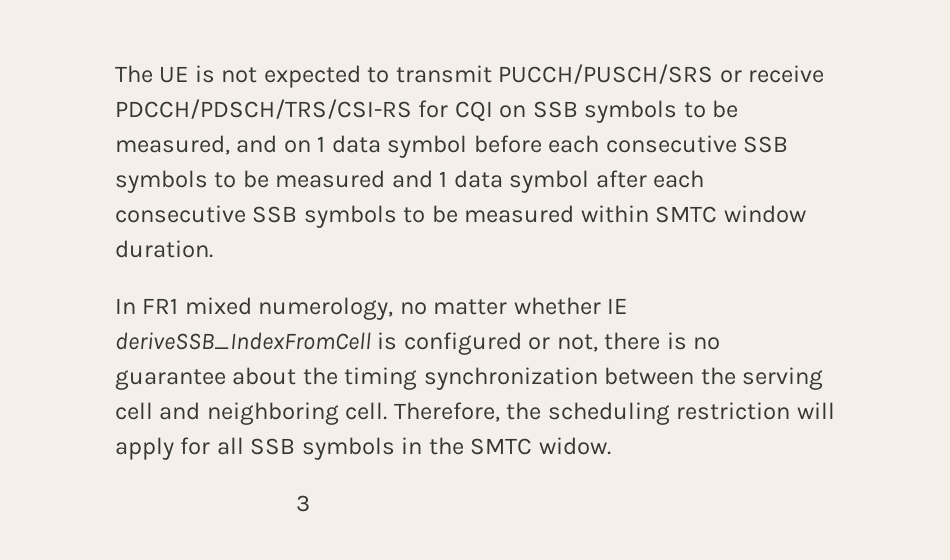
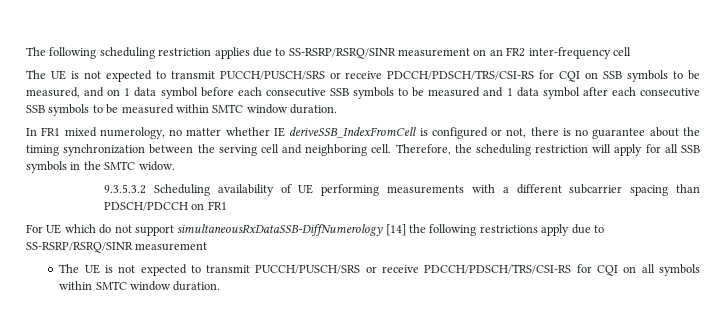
+ The following scheduling restriction applies due to SS-RSRP/RSRQ/SINR measurement on an FR2 inter-frequency cell
- 3
+ 9.3.5.3.2 Scheduling availability of UE performing measurements with a different subcarrier spacing than PDSCH/PDCCH on FR1
+ For UE which do not support simultaneousRxDataSSB-DiffNumerology [14] the following restrictions apply due to SS-RSRP/RSRQ/SINR measurement
+ The UE is not expected to transmit PUCCH/PUSCH/SRS or receive PDCCH/PDSCH/TRS/CSI-RS for CQI on all symbols within SMTC window duration.

